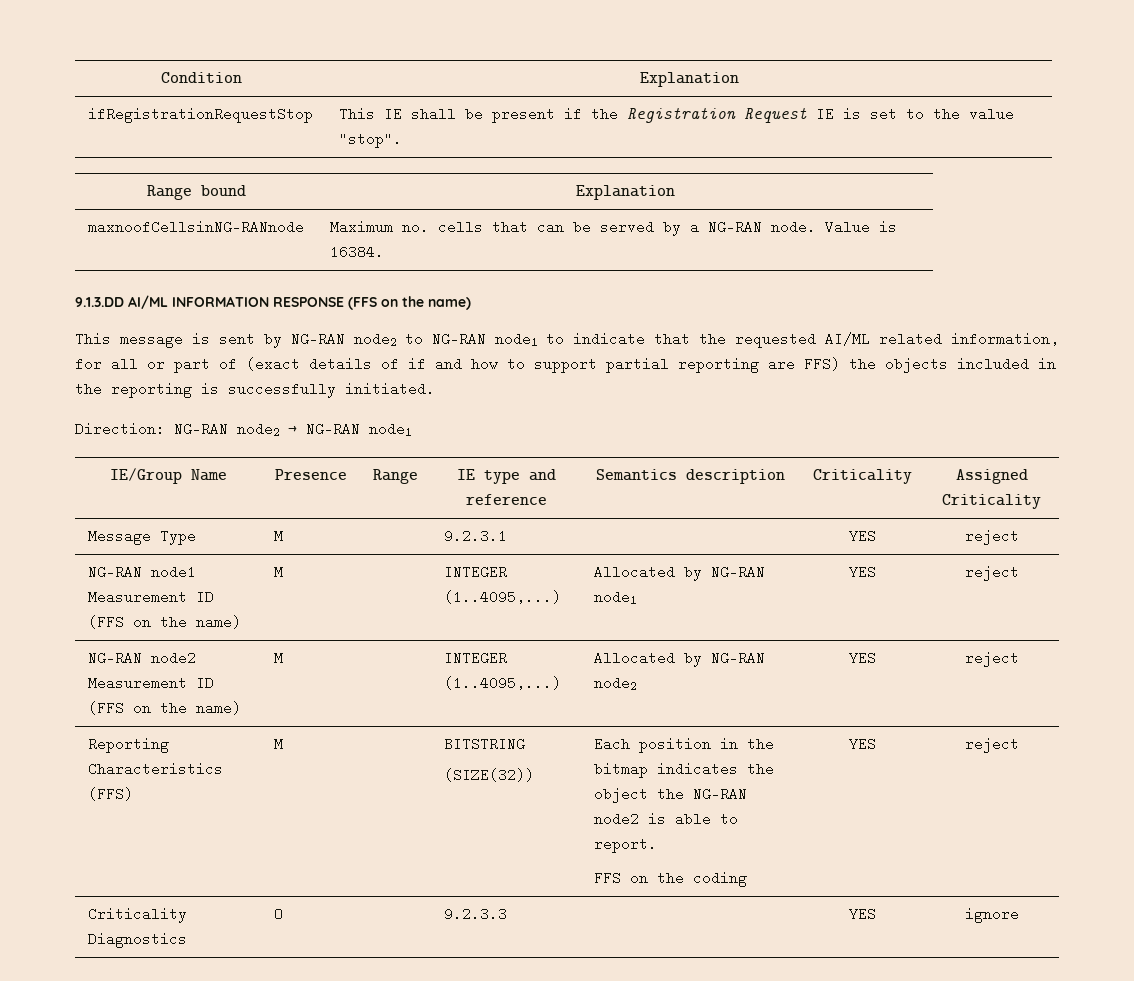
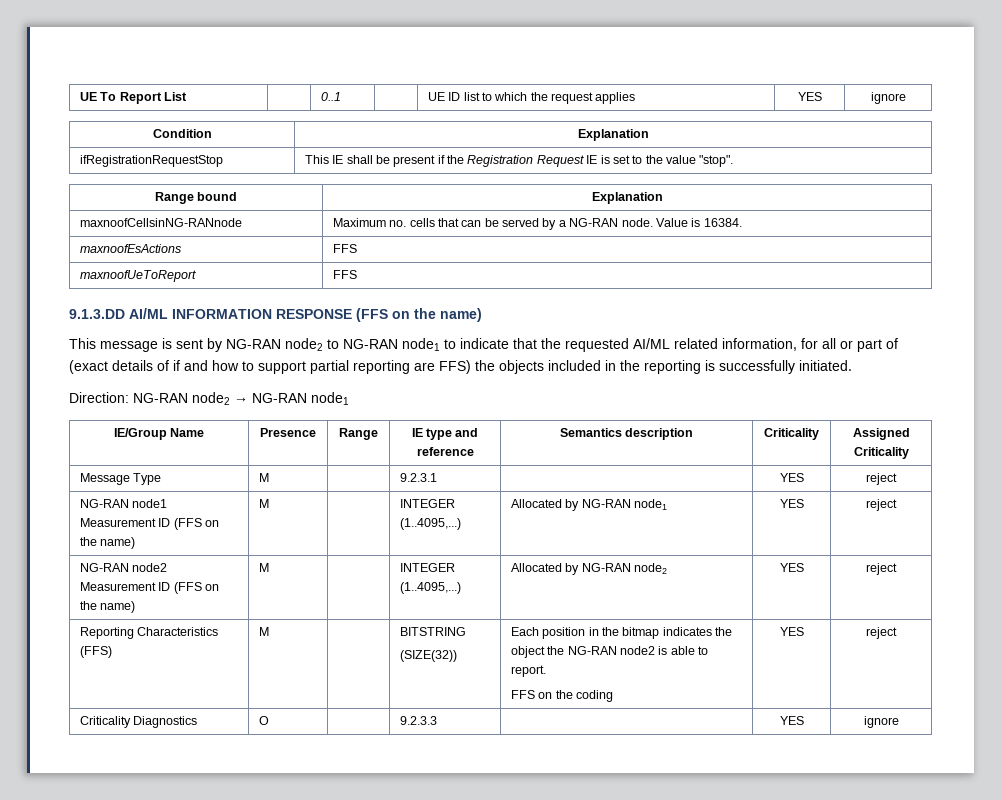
+ UE To Report List | | 0..1 | | UE ID list to which the request applies | YES | ignore
+ maxnoofEsActions | FFS
+ maxnoofUeToReport | FFS

